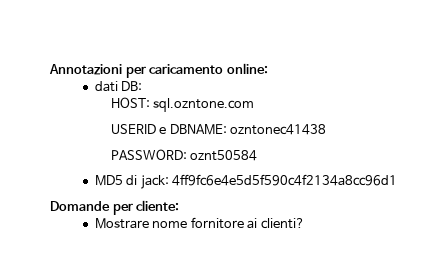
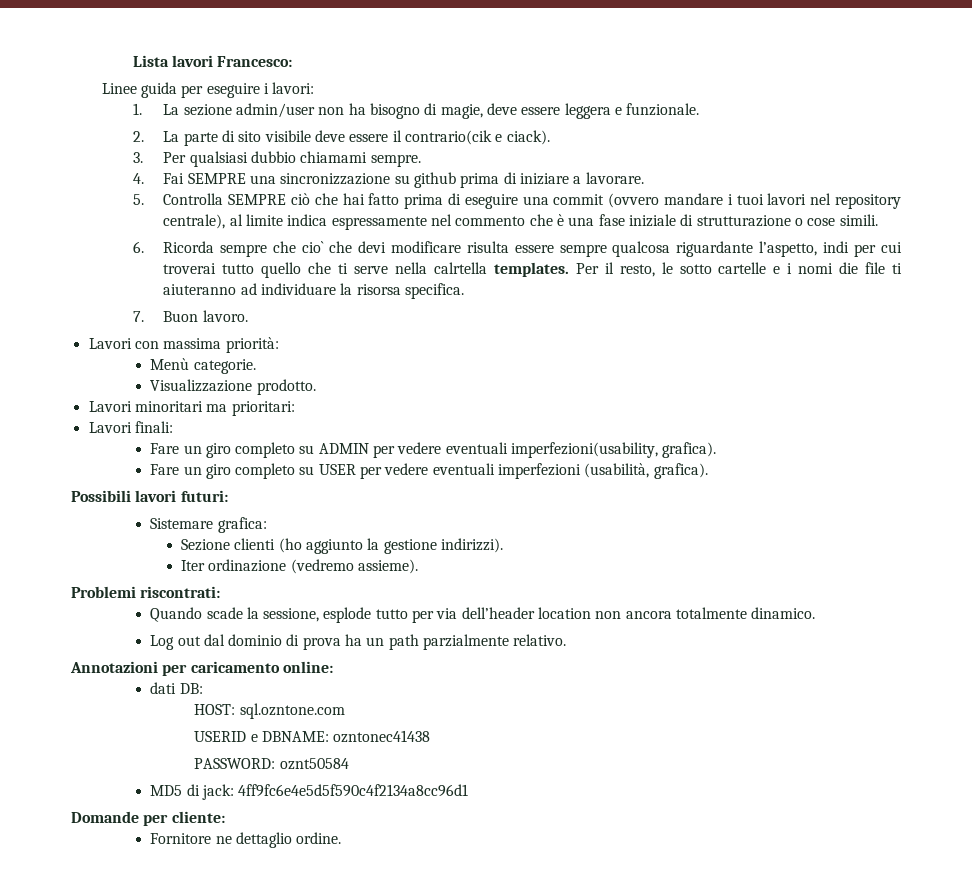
+ Lista lavori Francesco:
+ Linee guida per eseguire i lavori:
+ 1. La sezione admin/user non ha bisogno di magie, deve essere leggera e funzionale.
+ 2. La parte di sito visibile deve essere il contrario(cik e ciack).
+ 3. Per qualsiasi dubbio chiamami sempre.
+ 4. Fai SEMPRE una sincronizzazione su github prima di iniziare a lavorare.
+ 5. Controlla SEMPRE ciò che hai fatto prima di eseguire una commit (ovvero mandare i tuoi lavori nel repository centrale), al limite indica espressamente nel commento che è una fase iniziale di strutturazione o cose simili.
+ 6. Ricorda sempre che cio` che devi modificare risulta essere sempre qualcosa riguardante l’aspetto, indi per cui troverai tutto quello che ti serve nella calrtella templates. Per il resto, le sotto cartelle e i nomi die file ti aiuteranno ad individuare la risorsa specifica.
+ 7. Buon lavoro.
+ Lavori con massima priorità:
+ Menù categorie.
+ Visualizzazione prodotto.
+ Lavori minoritari ma prioritari:
+ Lavori finali:
+ Fare un giro completo su ADMIN per vedere eventuali imperfezioni(usability, grafica).
+ Fare un giro completo su USER per vedere eventuali imperfezioni (usabilità, grafica).
+ Possibili lavori futuri:
+ Sistemare grafica:
+ Sezione clienti (ho aggiunto la gestione indirizzi).
+ Iter ordinazione (vedremo assieme).
+ Problemi riscontrati:
+ Quando scade la sessione, esplode tutto per via dell’header location non ancora totalmente dinamico.
+ Log out dal dominio di prova ha un path parzialmente relativo.
- Mostrare nome fornitore ai clienti?
+ Fornitore ne dettaglio ordine.

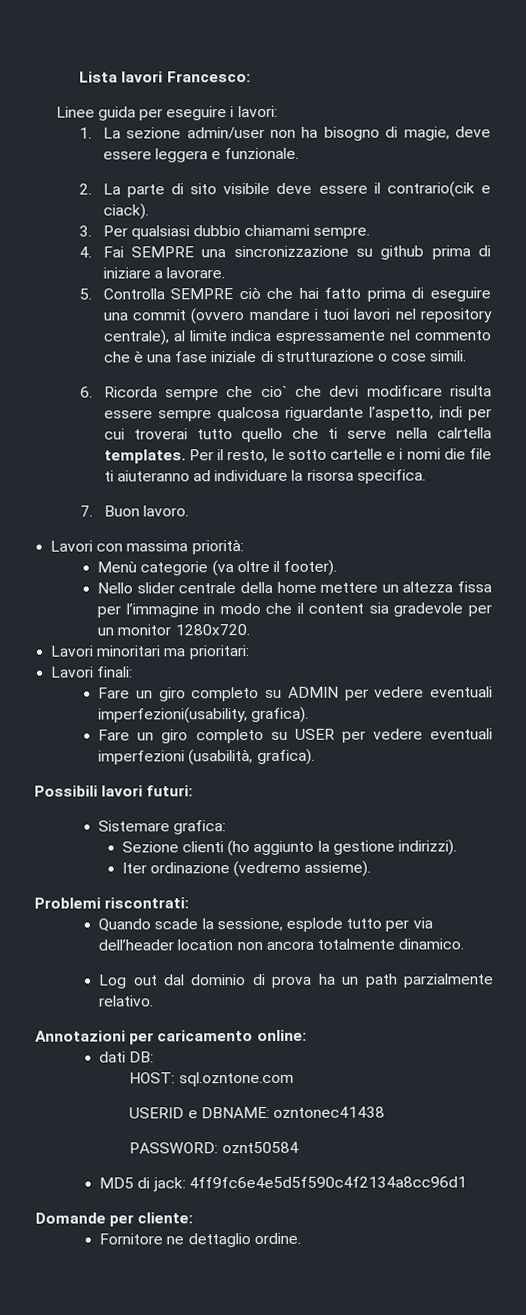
- Menù categorie.
- Visualizzazione prodotto.
+ Menù categorie (va oltre il footer).
+ Nello slider centrale della home mettere un altezza fissa per l’immagine in modo che il content sia gradevole per un monitor 1280x720.

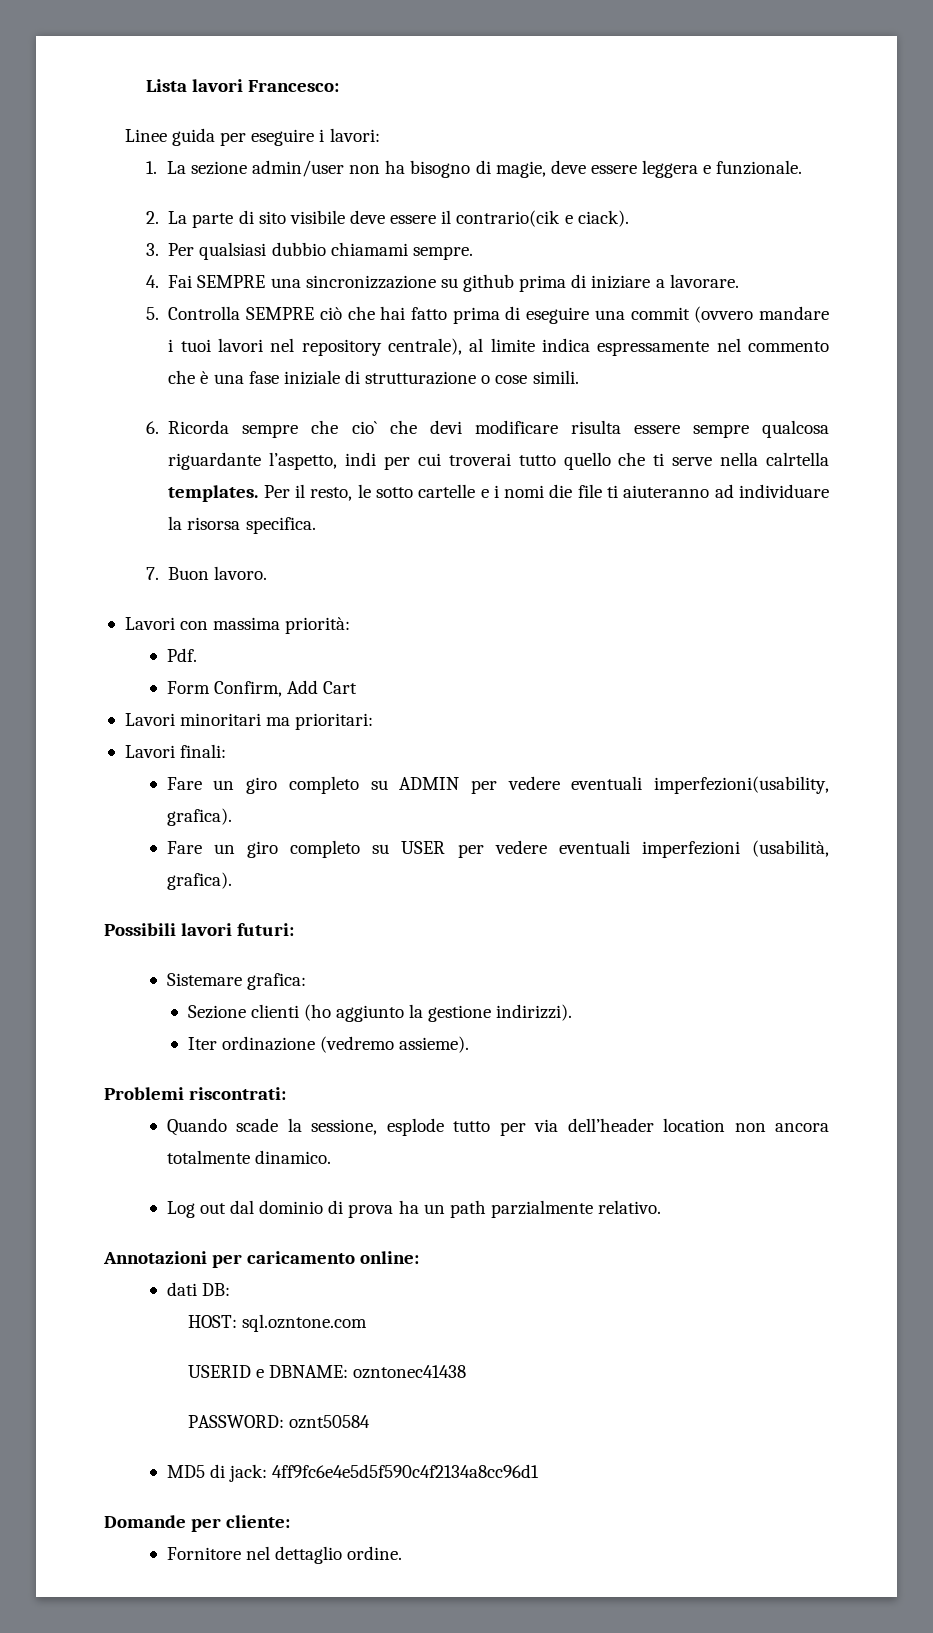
- Menù categorie (va oltre il footer).
- Nello slider centrale della home mettere un altezza fissa per l’immagine in modo che il content sia gradevole per un monitor 1280x720.
+ Pdf.
+ Form Confirm, Add Cart
- Fornitore ne dettaglio ordine.
+ Fornitore nel dettaglio ordine.

